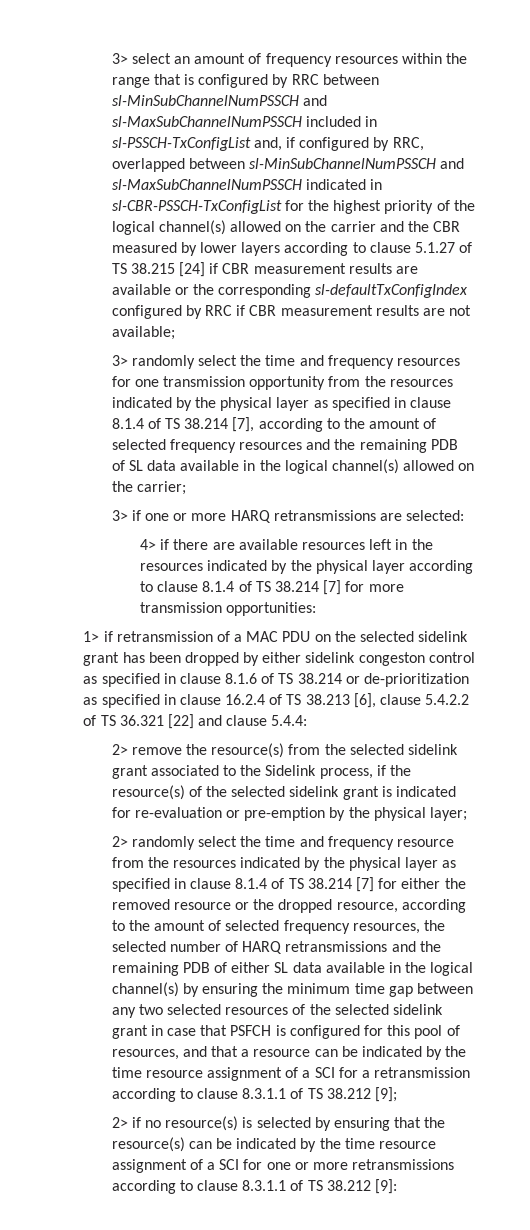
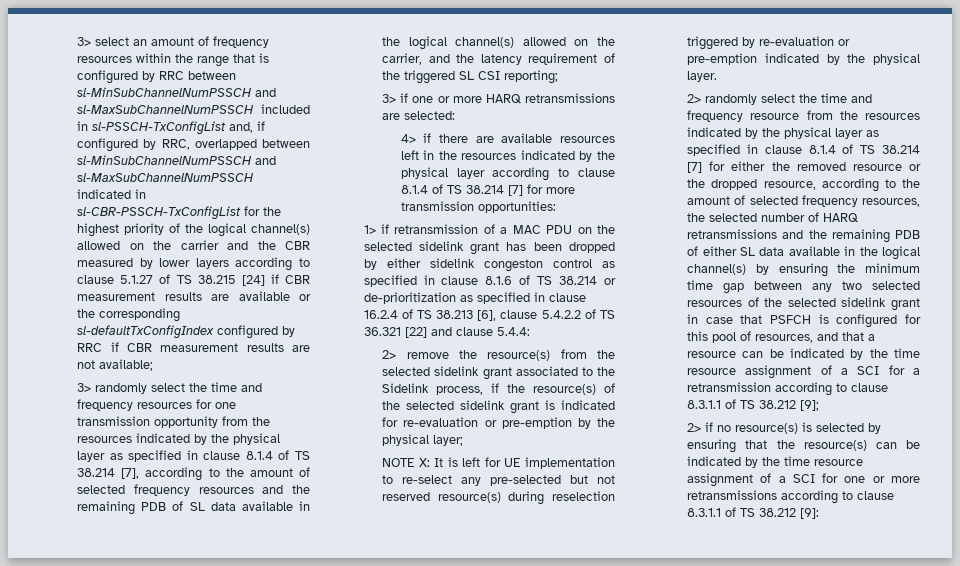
- 3> randomly select the time and frequency resources for one transmission opportunity from the resources indicated by the physical layer as specified in clause 8.1.4 of TS 38.214 [7], according to the amount of selected frequency resources and the remaining PDB of SL data available in the logical channel(s) allowed on the carrier;
+ 3> randomly select the time and frequency resources for one transmission opportunity from the resources indicated by the physical layer as specified in clause 8.1.4 of TS 38.214 [7], according to the amount of selected frequency resources and the remaining PDB of SL data available in the logical channel(s) allowed on the carrier, and the latency requirement of the triggered SL CSI reporting;
+ NOTE X: It is left for UE implementation to re-select any pre-selected but not reserved resource(s) during reselection triggered by re-evaluation or pre-emption indicated by the physical layer.

